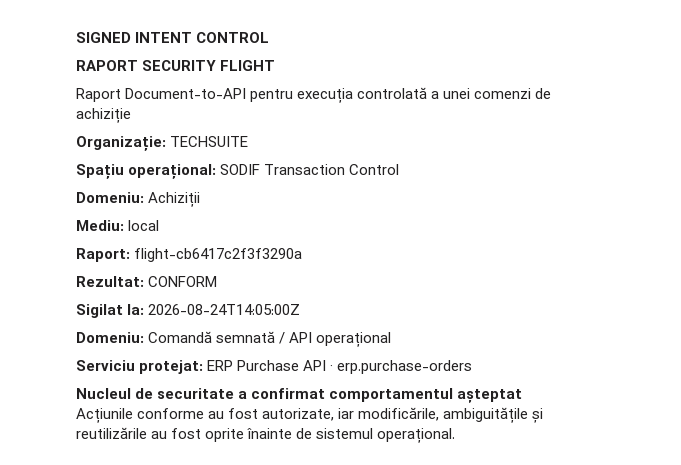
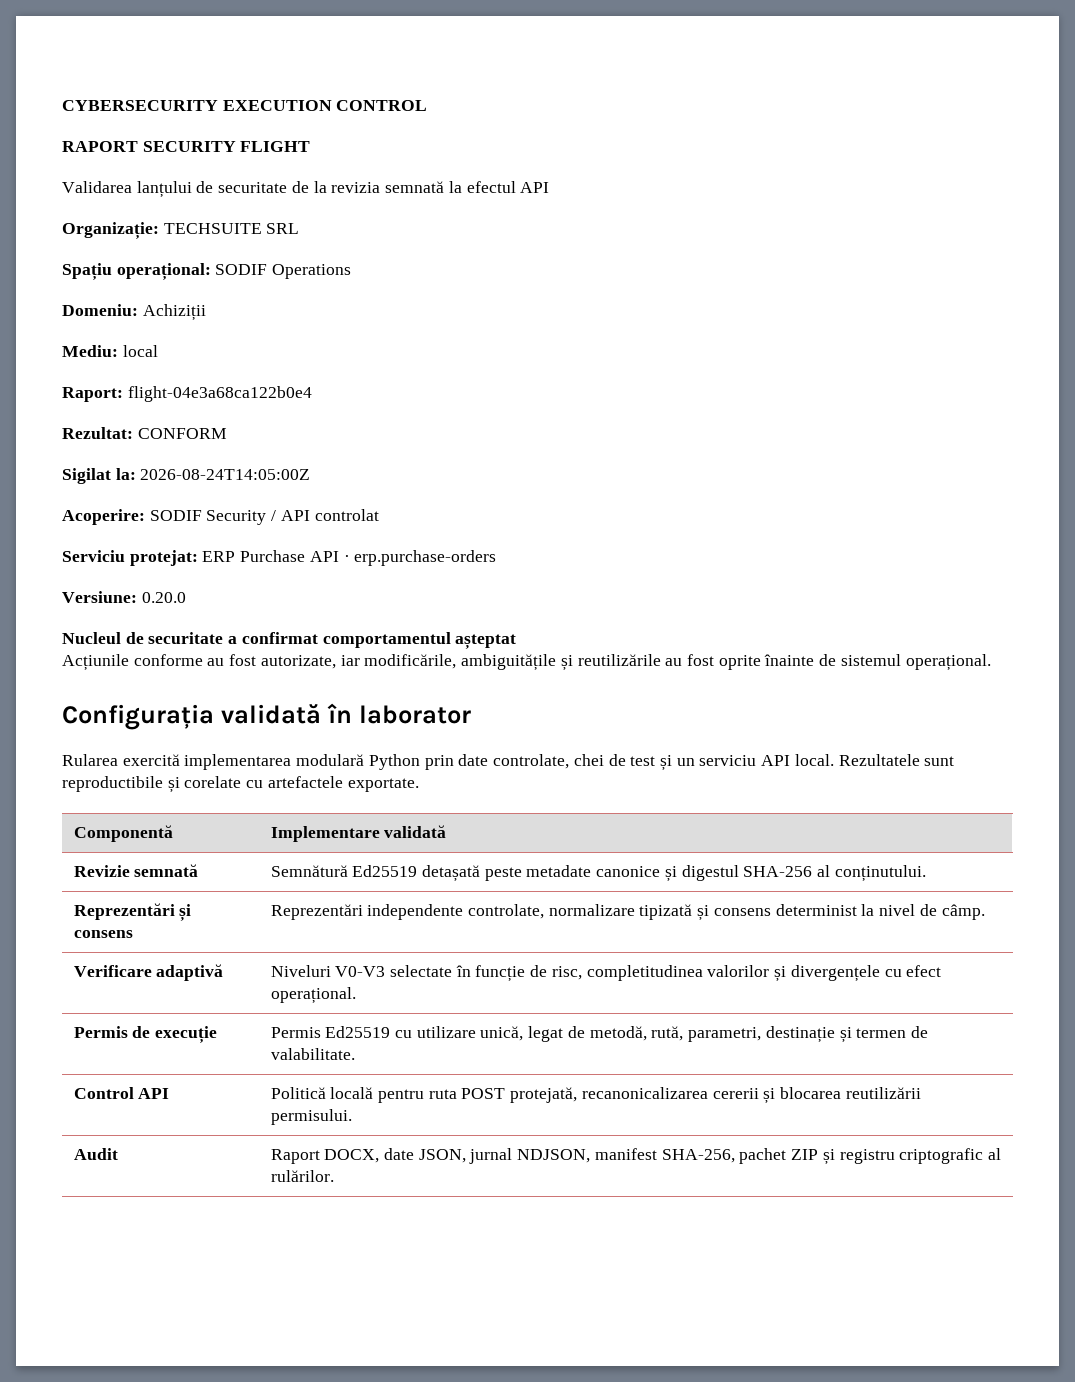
- SIGNED INTENT CONTROL
+ CYBERSECURITY EXECUTION CONTROL
- Raport Document-to-API pentru execuția controlată a unei comenzi de achiziție
+ Validarea lanțului de securitate de la revizia semnată la efectul API
- Organizație: TECHSUITE
+ Organizație: TECHSUITE SRL
- Spațiu operațional: SODIF Transaction Control
+ Spațiu operațional: SODIF Operations
- Raport: flight-cb6417c2f3f3290a
+ Raport: flight-04e3a68ca122b0e4
- Domeniu: Comandă semnată / API operațional
+ Acoperire: SODIF Security / API controlat
+ Versiune: 0.20.0
+ Configurația validată în laborator
+ Rularea exercită implementarea modulară Python prin date controlate, chei de test și un serviciu API local. Rezultatele sunt reproductibile și corelate cu artefactele exportate.
+ Componentă | Implementare validată
+ Revizie semnată | Semnătură Ed25519 detașată peste metadate canonice și digestul SHA-256 al conținutului.
+ Reprezentări și consens | Reprezentări independente controlate, normalizare tipizată și consens determinist la nivel de câmp.
+ Verificare adaptivă | Niveluri V0-V3 selectate în funcție de risc, completitudinea valorilor și divergențele cu efect operațional.
+ Permis de execuție | Permis Ed25519 cu utilizare unică, legat de metodă, rută, parametri, destinație și termen de valabilitate.
+ Control API | Politică locală pentru ruta POST protejată, recanonicalizarea cererii și blocarea reutilizării permisului.
+ Audit | Raport DOCX, date JSON, jurnal NDJSON, manifest SHA-256, pachet ZIP și registru criptografic al rulărilor.

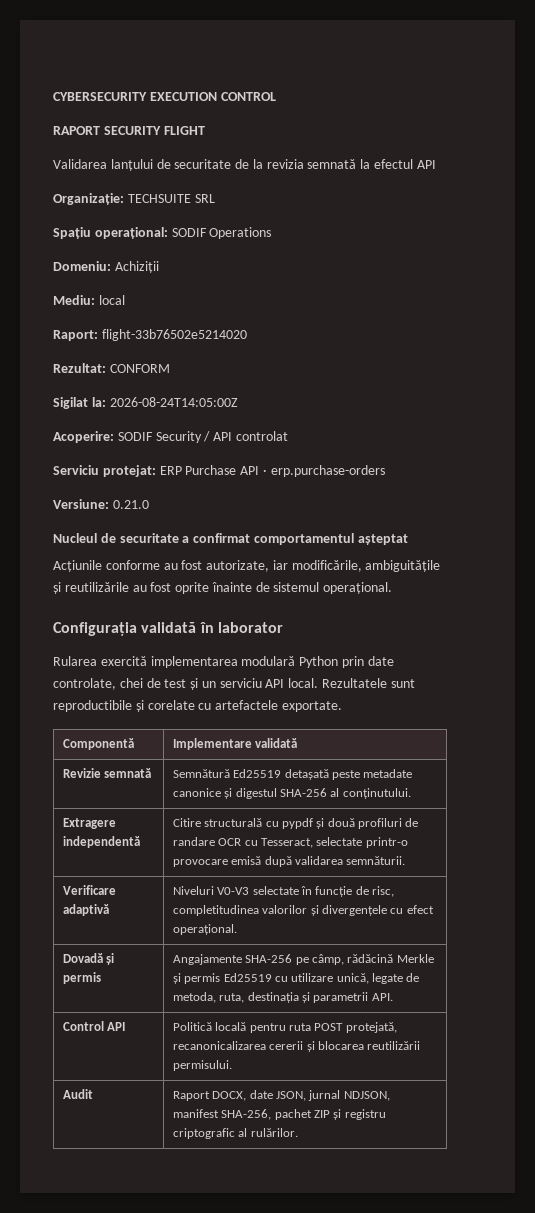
- Raport: flight-04e3a68ca122b0e4
+ Raport: flight-33b76502e5214020
- Versiune: 0.20.0
+ Versiune: 0.21.0
- Reprezentări și consens | Reprezentări independente controlate, normalizare tipizată și consens determinist la nivel de câmp.
+ Extragere independentă | Citire structurală cu pypdf și două profiluri de randare OCR cu Tesseract, selectate printr-o provocare emisă după validarea semnăturii.
- Permis de execuție | Permis Ed25519 cu utilizare unică, legat de metodă, rută, parametri, destinație și termen de valabilitate.
+ Dovadă și permis | Angajamente SHA-256 pe câmp, rădăcină Merkle și permis Ed25519 cu utilizare unică, legate de metoda, ruta, destinația și parametrii API.

